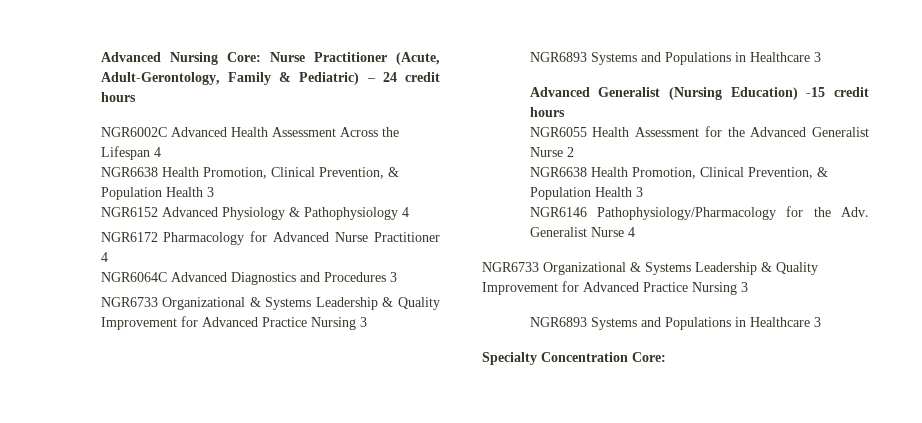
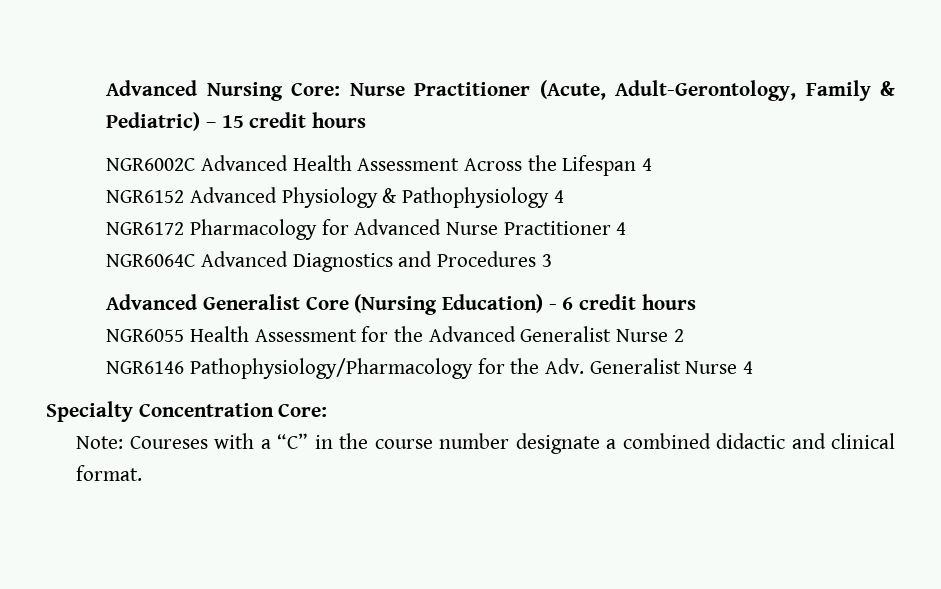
- Advanced Nursing Core: Nurse Practitioner (Acute, Adult-Gerontology, Family & Pediatric) – 24 credit hours
+ Advanced Nursing Core: Nurse Practitioner (Acute, Adult-Gerontology, Family & Pediatric) – 15 credit hours
  NGR6002C Advanced Health Assessment Across the Lifespan 4
- NGR6638 Health Promotion, Clinical Prevention, & Population Health 3
  NGR6064C Advanced Diagnostics and Procedures 3
- NGR6733 Organizational & Systems Leadership & Quality Improvement for Advanced Practice Nursing 3
- NGR6893 Systems and Populations in Healthcare 3
- Advanced Generalist (Nursing Education) -15 credit hours
+ Advanced Generalist Core (Nursing Education) - 6 credit hours
  NGR6055 Health Assessment for the Advanced Generalist Nurse 2
- NGR6638 Health Promotion, Clinical Prevention, & Population Health 3
  NGR6146 Pathophysiology/Pharmacology for the Adv. Generalist Nurse 4
- NGR6733 Organizational & Systems Leadership & Quality Improvement for Advanced Practice Nursing 3
- NGR6893 Systems and Populations in Healthcare 3
  Specialty Concentration Core:
+ Note: Coureses with a “C” in the course number designate a combined didactic and clinical format.

